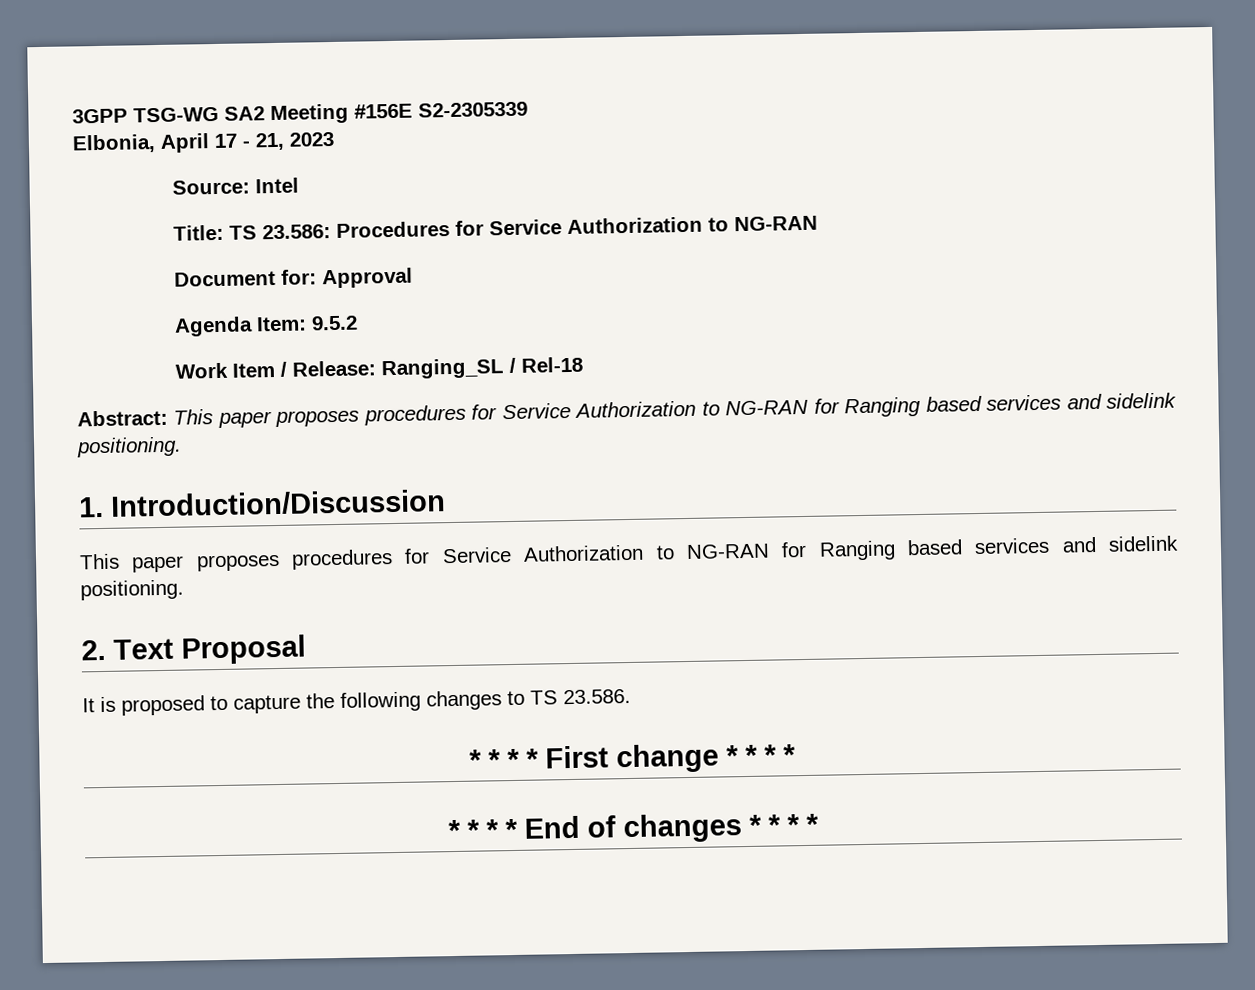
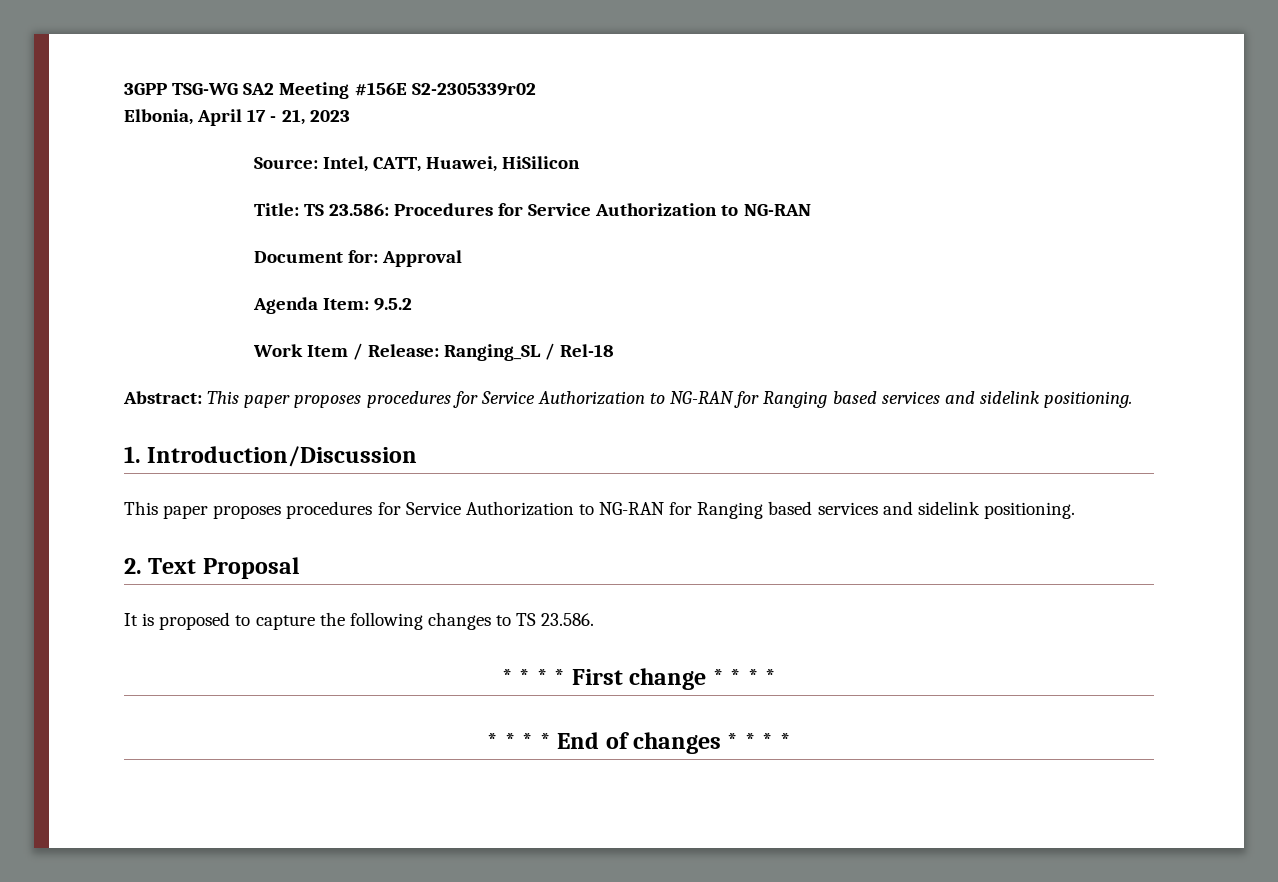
- 3GPP TSG-WG SA2 Meeting #156E S2-2305339
+ 3GPP TSG-WG SA2 Meeting #156E S2-2305339r02
- Source: Intel
+ Source: Intel, CATT, Huawei, HiSilicon

